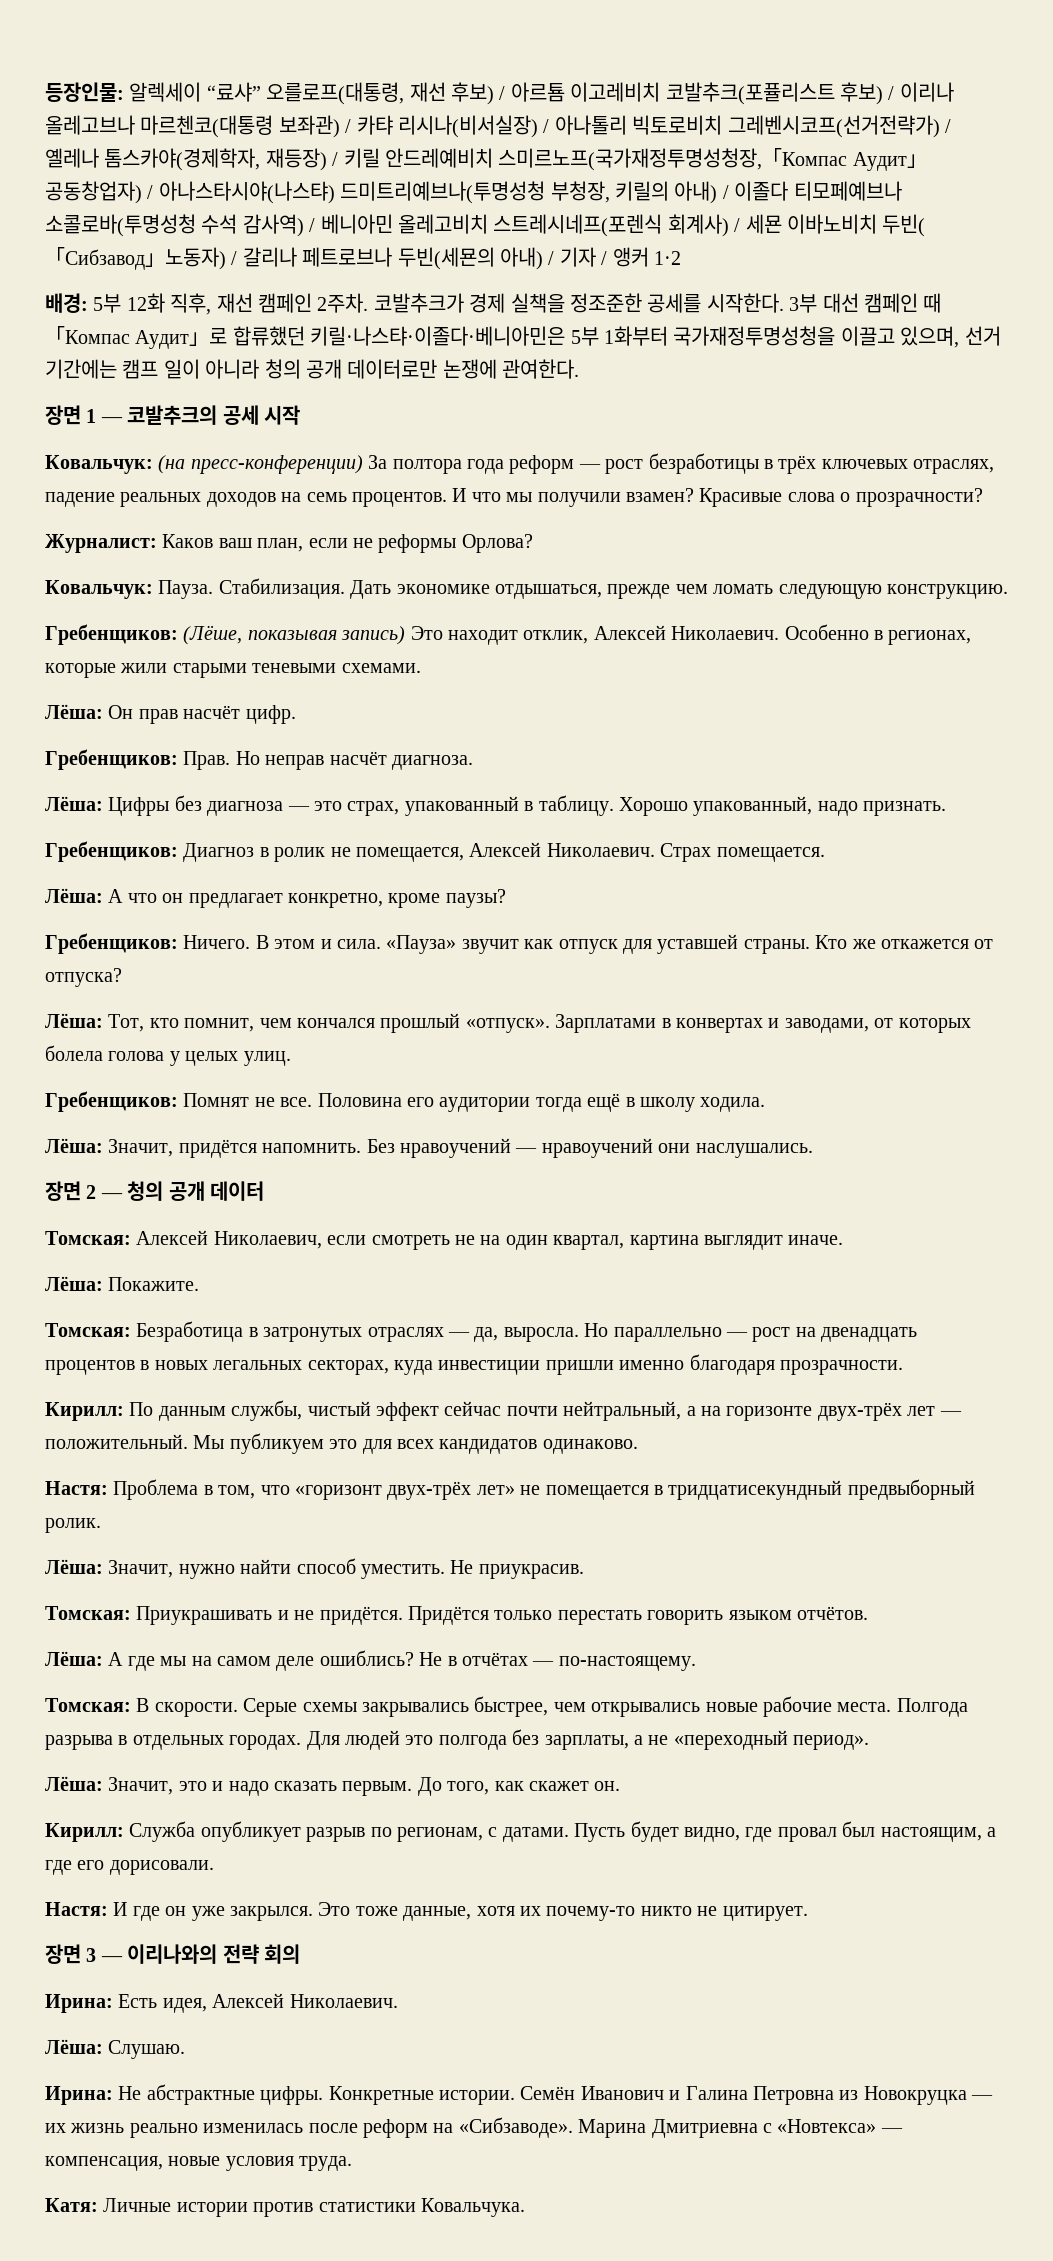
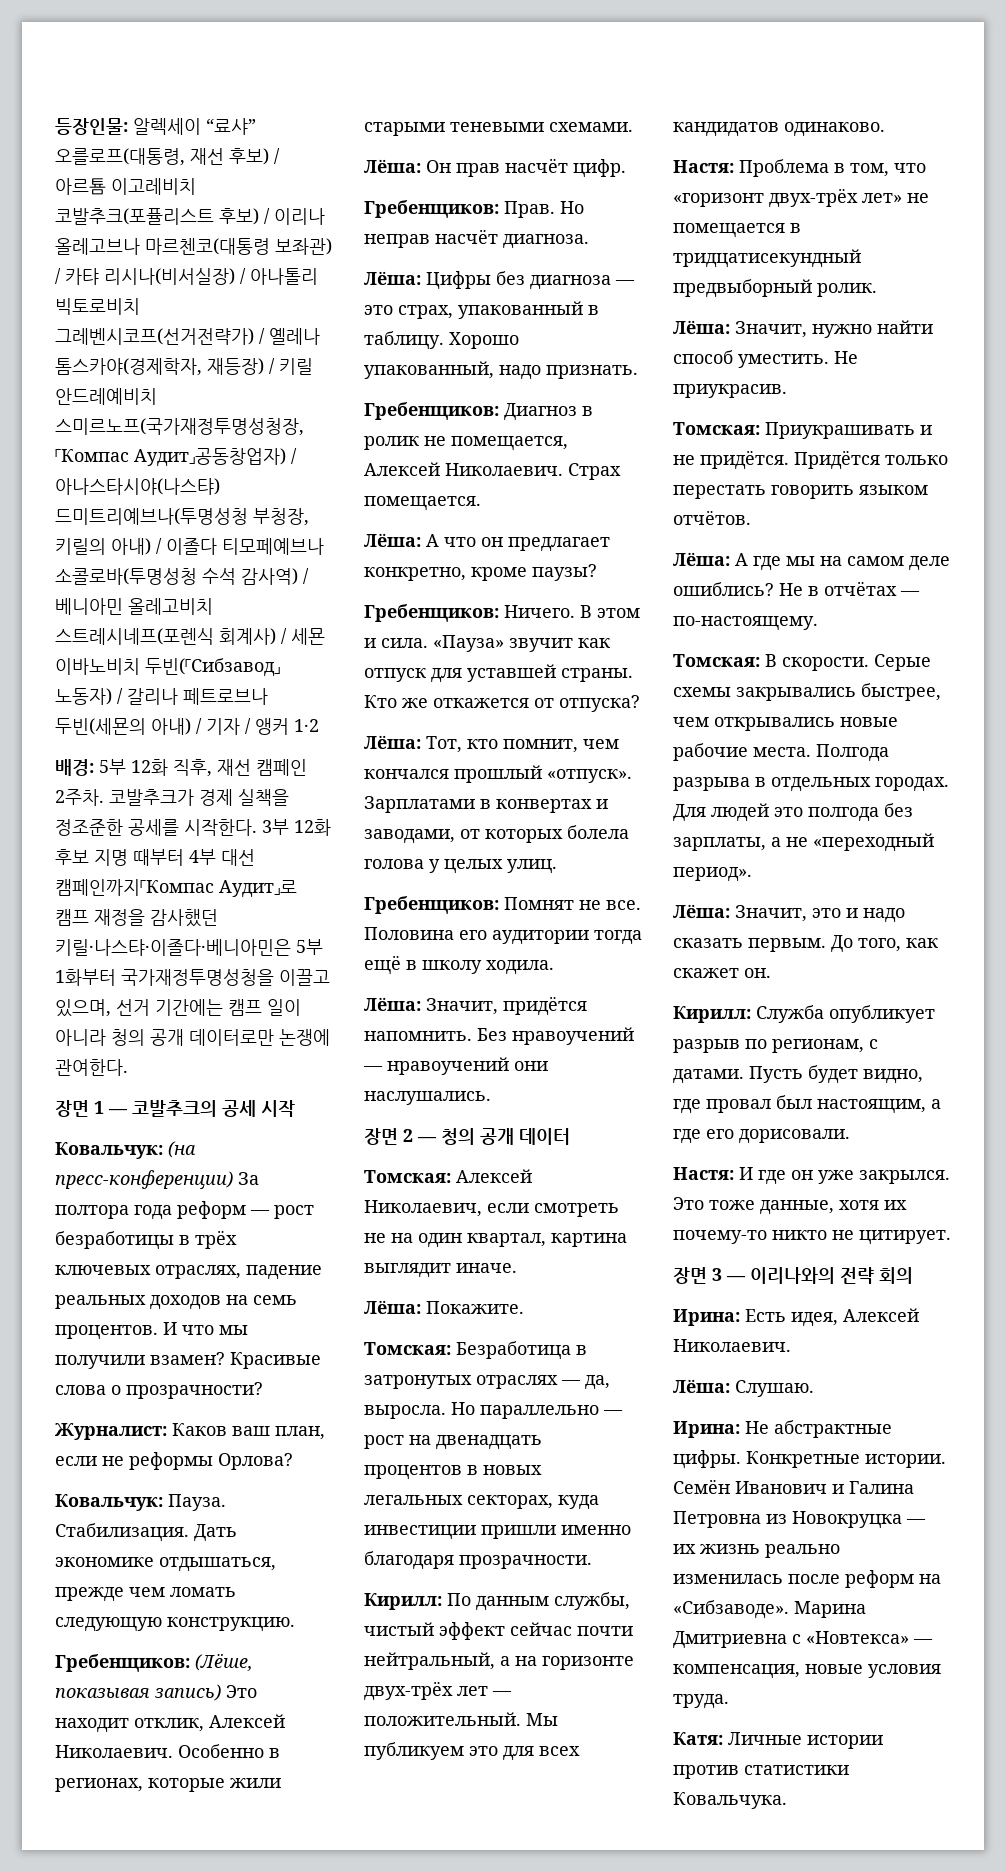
- 3부 대선 캠페인 때「Компас Аудит」로 합류했던 키릴·나스탸·이졸다·베니아민은 5부 1화부터 국가재정투명성청을 이끌고 있으며, 선거 기간에는 캠프 일이 아니라 청의 공개 데이터로만 논쟁에 관여한다.
+ 3부 12화 후보 지명 때부터 4부 대선 캠페인까지「Компас Аудит」로 캠프 재정을 감사했던 키릴·나스탸·이졸다·베니아민은 5부 1화부터 국가재정투명성청을 이끌고 있으며, 선거 기간에는 캠프 일이 아니라 청의 공개 데이터로만 논쟁에 관여한다.

